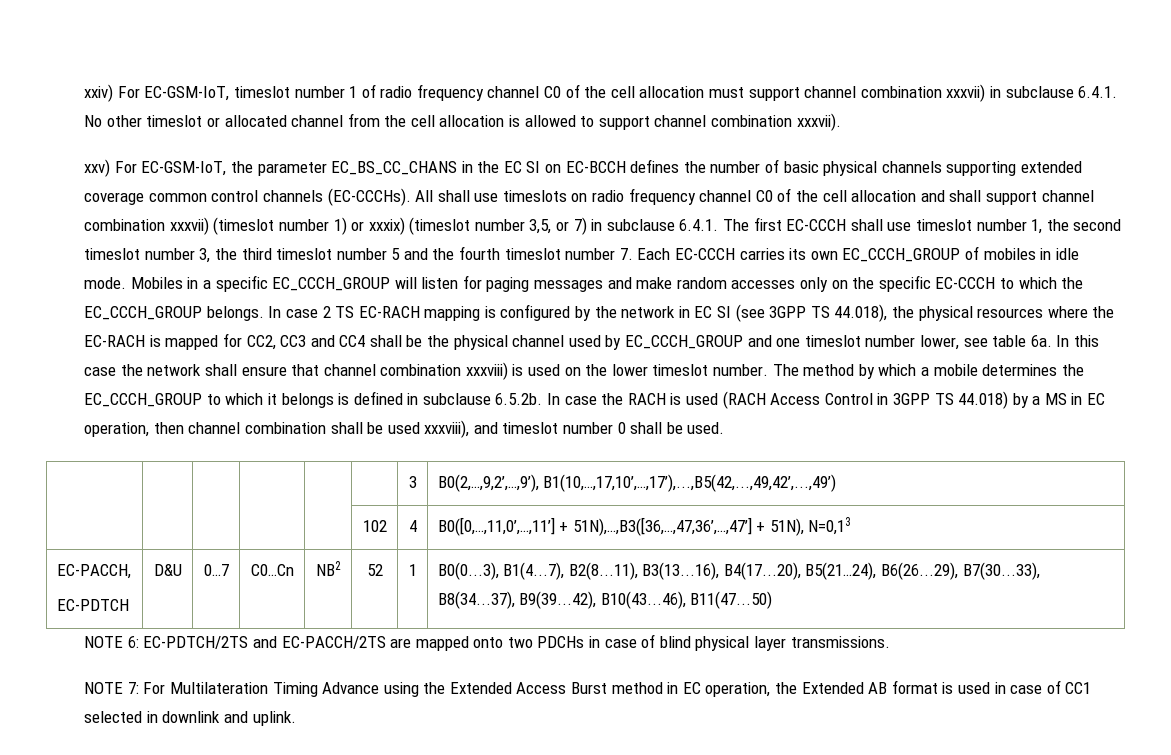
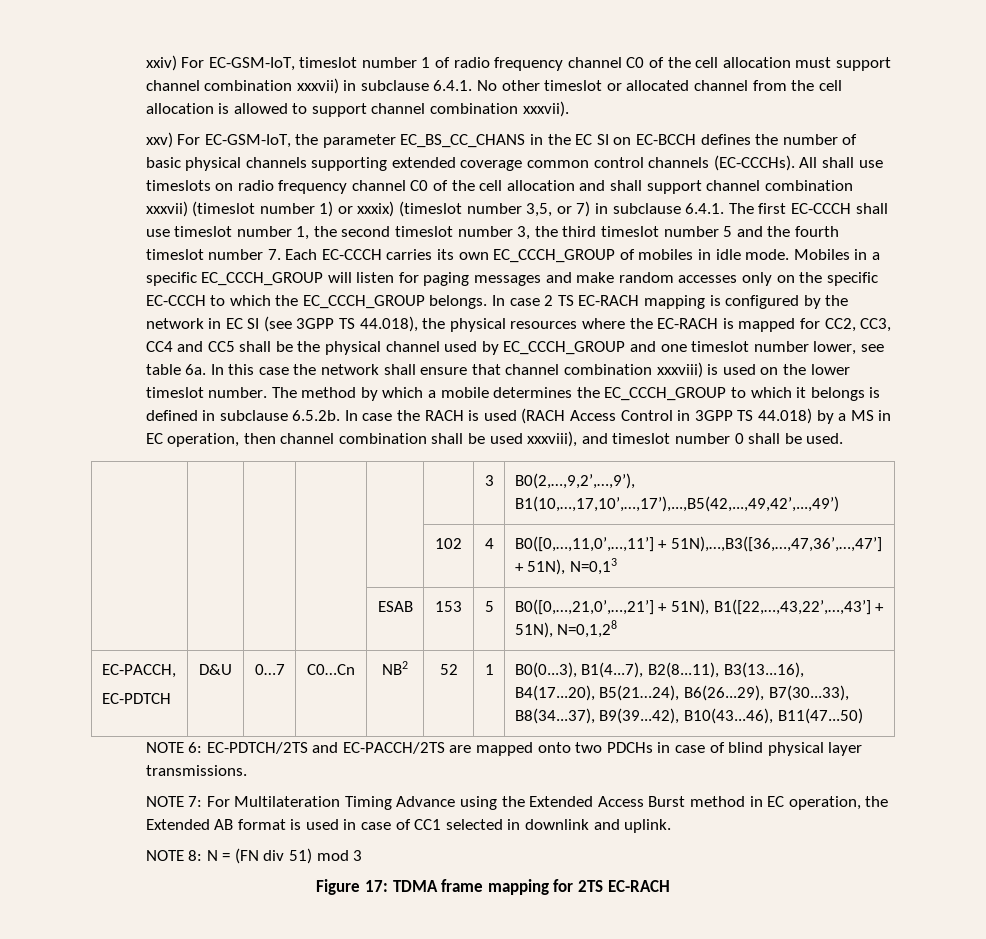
- In case 2 TS EC-RACH mapping is configured by the network in EC SI (see 3GPP TS 44.018), the physical resources where the EC-RACH is mapped for CC2, CC3 and CC4 shall be the physical channel used by EC_CCCH_GROUP and one timeslot number lower, see table 6a.
+ In case 2 TS EC-RACH mapping is configured by the network in EC SI (see 3GPP TS 44.018), the physical resources where the EC-RACH is mapped for CC2, CC3, CC4 and CC5 shall be the physical channel used by EC_CCCH_GROUP and one timeslot number lower, see table 6a.
+ | | | | ESAB | 153 | 5 | B0([0,…,21,0’,…,21’] + 51N), B1([22,…,43,22’,…,43’] + 51N), N=0,1,28
+ NOTE 8: N = (FN div 51) mod 3
+ Figure 17: TDMA frame mapping for 2TS EC-RACH

